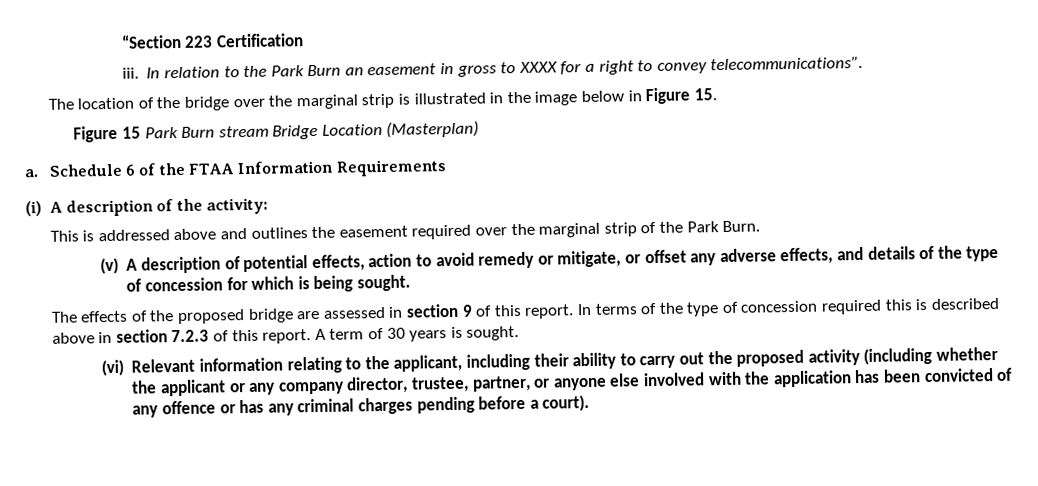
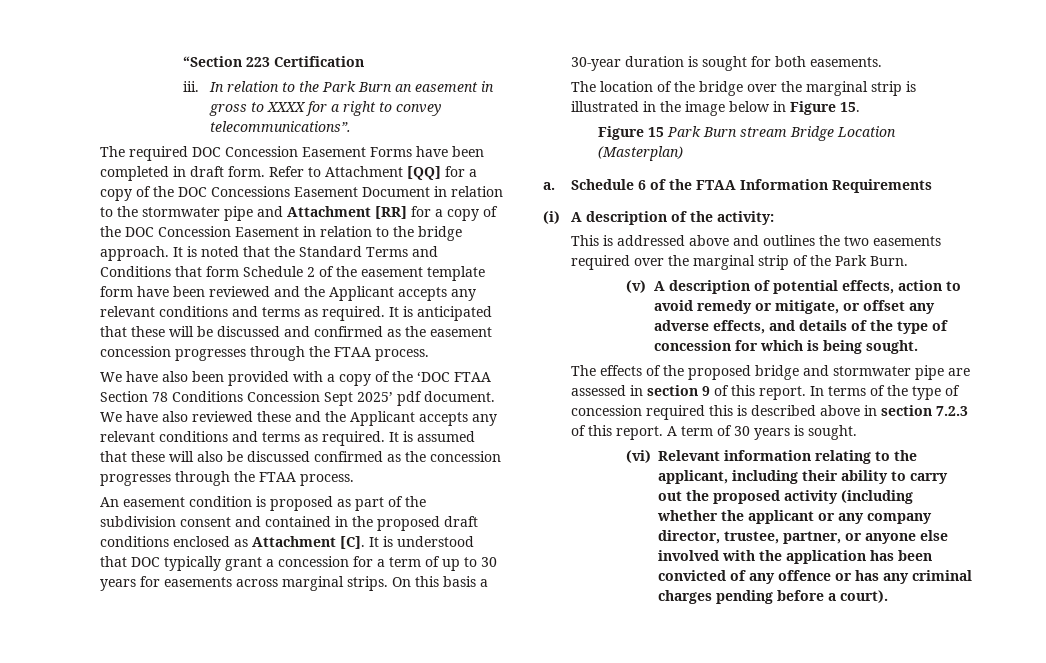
+ The required DOC Concession Easement Forms have been completed in draft form. Refer to Attachment [QQ] for a copy of the DOC Concessions Easement Document in relation to the stormwater pipe and Attachment [RR] for a copy of the DOC Concession Easement in relation to the bridge approach. It is noted that the Standard Terms and Conditions that form Schedule 2 of the easement template form have been reviewed and the Applicant accepts any relevant conditions and terms as required. It is anticipated that these will be discussed and confirmed as the easement concession progresses through the FTAA process.
+ We have also been provided with a copy of the ‘DOC FTAA Section 78 Conditions Concession Sept 2025’ pdf document. We have also reviewed these and the Applicant accepts any relevant conditions and terms as required. It is assumed that these will also be discussed confirmed as the concession progresses through the FTAA process.
+ An easement condition is proposed as part of the subdivision consent and contained in the proposed draft conditions enclosed as Attachment [C]. It is understood that DOC typically grant a concession for a term of up to 30 years for easements across marginal strips. On this basis a 30-year duration is sought for both easements.
- This is addressed above and outlines the easement required over the marginal strip of the Park Burn.
+ This is addressed above and outlines the two easements required over the marginal strip of the Park Burn.
- The effects of the proposed bridge are assessed in section 9 of this report.
+ The effects of the proposed bridge and stormwater pipe are assessed in section 9 of this report.

